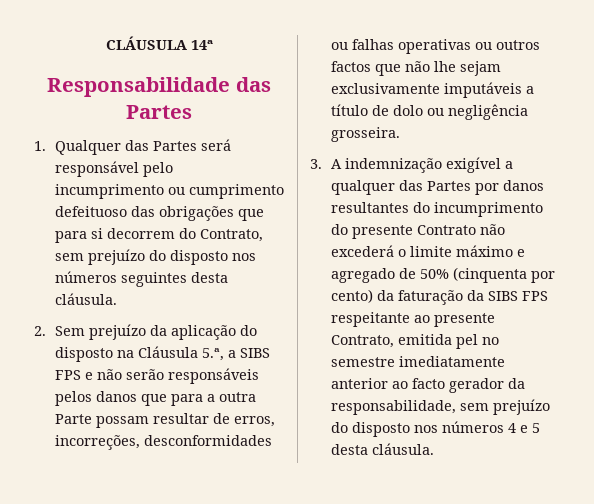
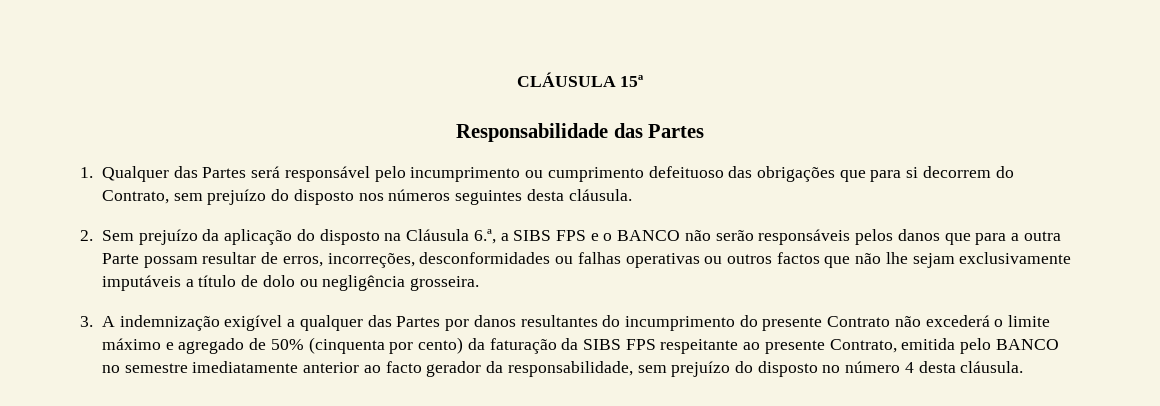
- CLÁUSULA 14ª
+ CLÁUSULA 15ª
- 2. Sem prejuízo da aplicação do disposto na Cláusula 5.ª, a SIBS FPS e não serão responsáveis pelos danos que para a outra Parte possam resultar de erros, incorreções, desconformidades ou falhas operativas ou outros factos que não lhe sejam exclusivamente imputáveis a título de dolo ou negligência grosseira.
+ 2. Sem prejuízo da aplicação do disposto na Cláusula 6.ª, a SIBS FPS e o BANCO não serão responsáveis pelos danos que para a outra Parte possam resultar de erros, incorreções, desconformidades ou falhas operativas ou outros factos que não lhe sejam exclusivamente imputáveis a título de dolo ou negligência grosseira.
- 3. A indemnização exigível a qualquer das Partes por danos resultantes do incumprimento do presente Contrato não excederá o limite máximo e agregado de 50% (cinquenta por cento) da faturação da SIBS FPS respeitante ao presente Contrato, emitida pel no semestre imediatamente anterior ao facto gerador da responsabilidade, sem prejuízo do disposto nos números 4 e 5 desta cláusula.
+ 3. A indemnização exigível a qualquer das Partes por danos resultantes do incumprimento do presente Contrato não excederá o limite máximo e agregado de 50% (cinquenta por cento) da faturação da SIBS FPS respeitante ao presente Contrato, emitida pelo BANCO no semestre imediatamente anterior ao facto gerador da responsabilidade, sem prejuízo do disposto no número 4 desta cláusula.

